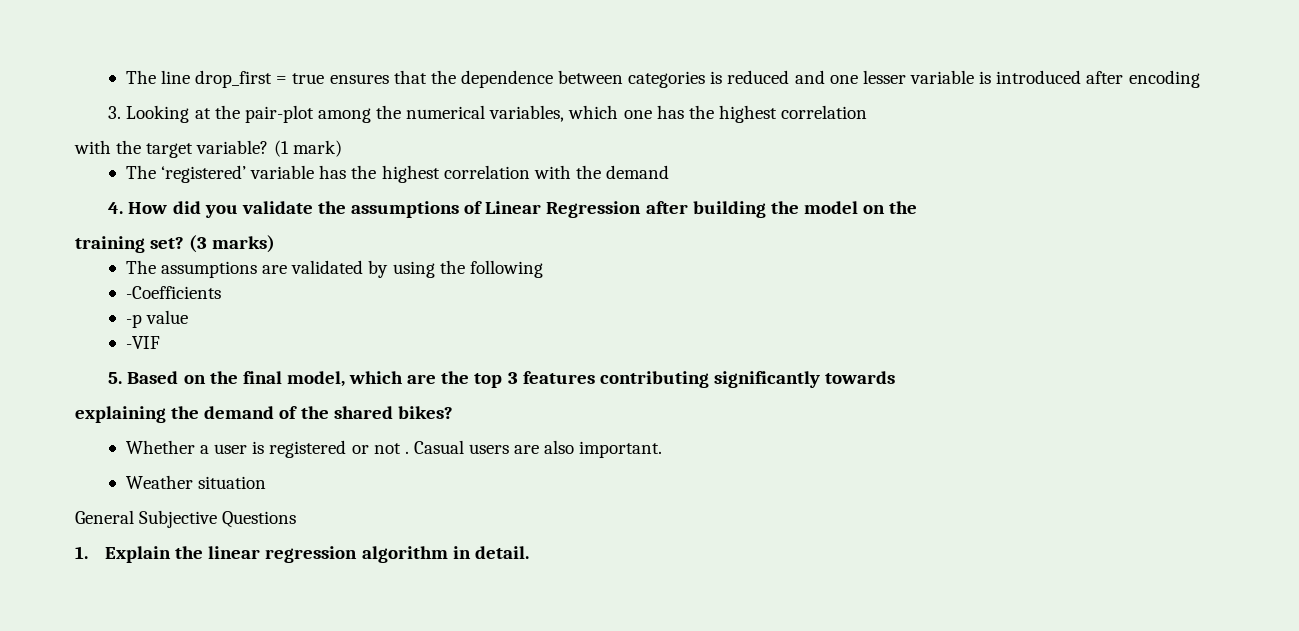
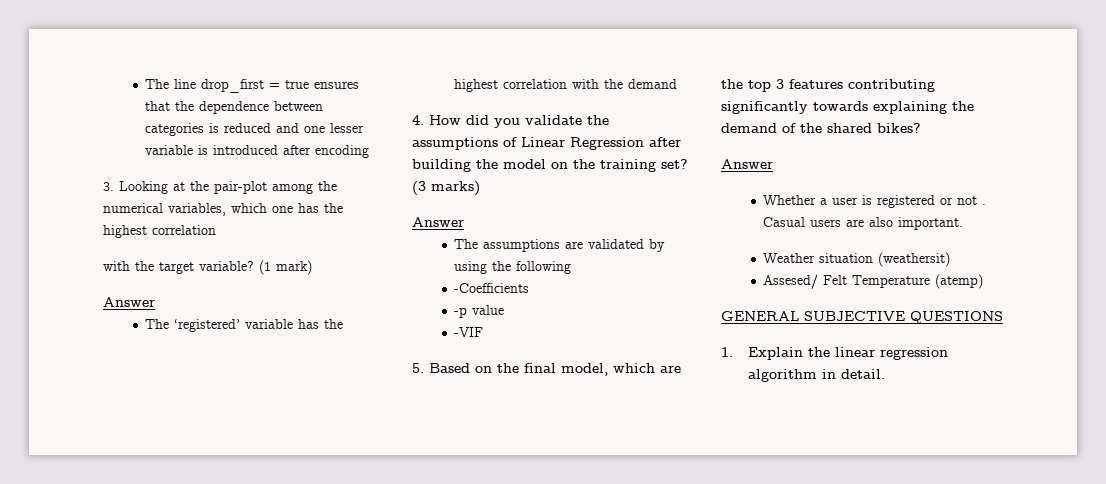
  (1 mark)
+ Answer
- 4. How did you validate the assumptions of Linear Regression after building the model on the
- training set?
+ 4. How did you validate the assumptions of Linear Regression after building the model on the training set?
  (3 marks)
+ Answer
- 5. Based on the final model, which are the top 3 features contributing significantly towards
- explaining the demand of the shared bikes?
+ 5. Based on the final model, which are the top 3 features contributing significantly towards explaining the demand of the shared bikes?
+ Answer
- Weather situation
- General Subjective Questions
+ Weather situation (weathersit)
+ Assesed/ Felt Temperature (atemp)
+ GENERAL SUBJECTIVE QUESTIONS

